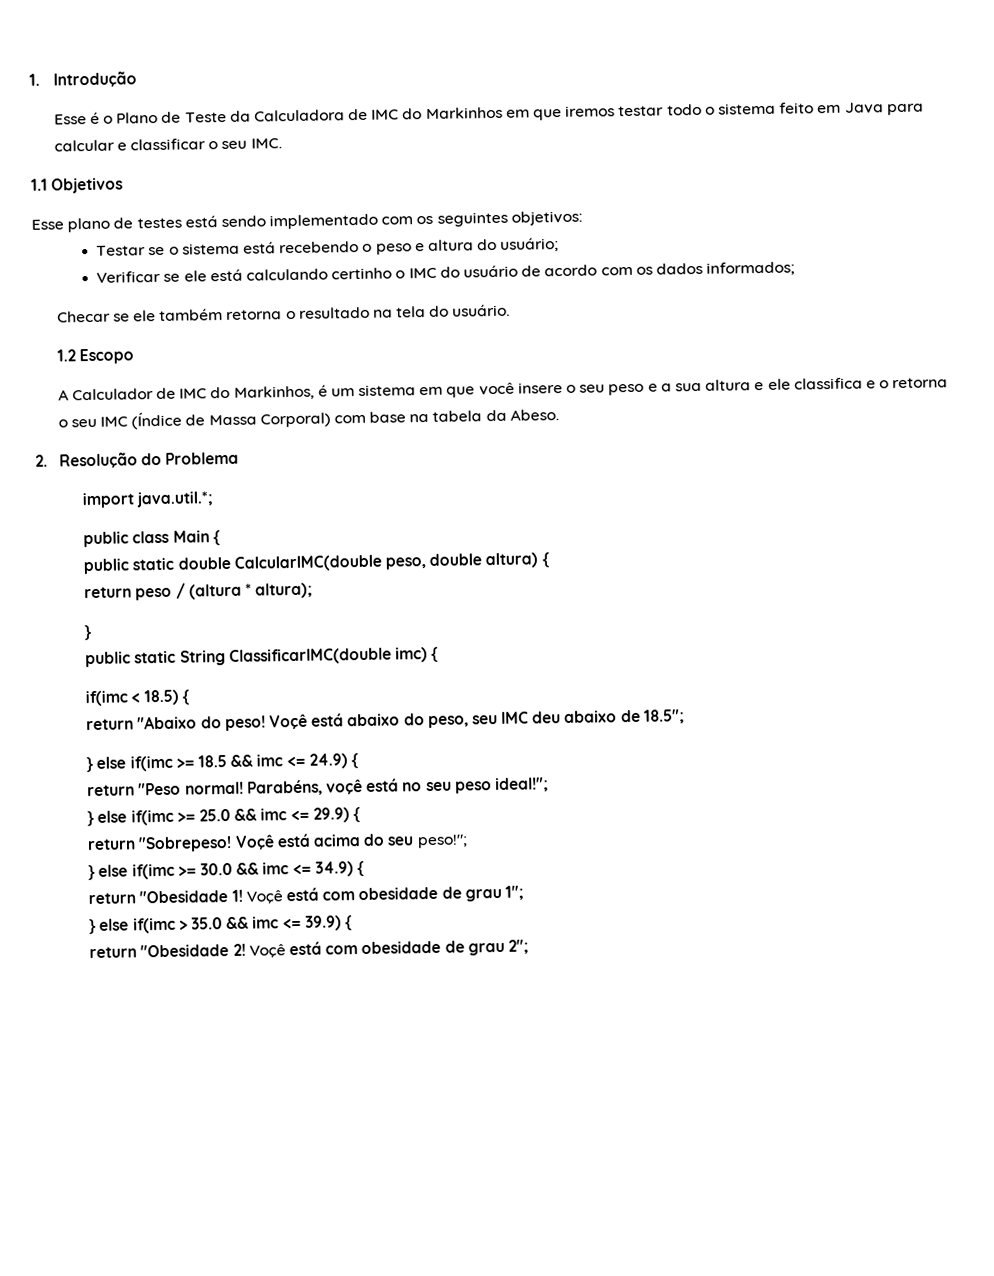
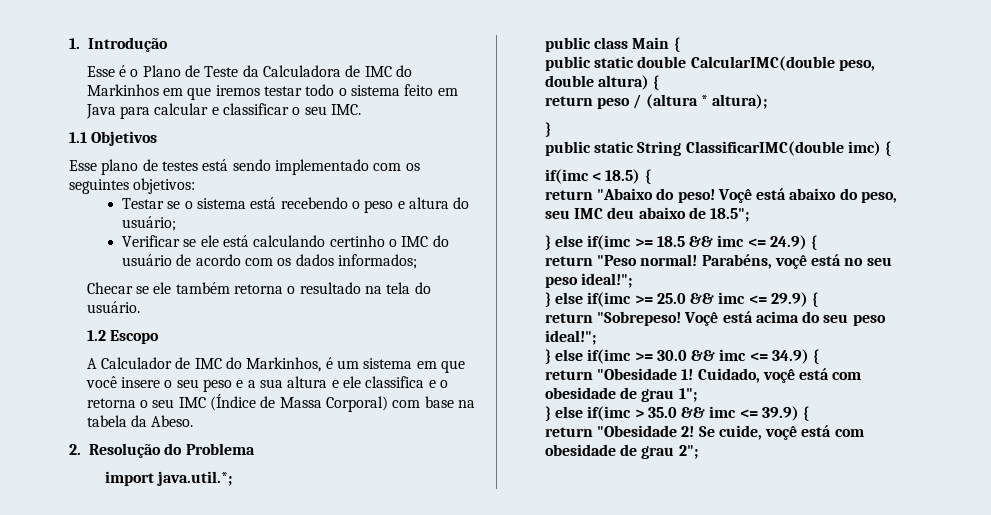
- Voçê está acima do seu peso!";
+ Voçê está acima do seu peso ideal!";
- Voçê está com obesidade de grau 1";
+ Cuidado, voçê está com obesidade de grau 1";
- Voçê está com obesidade de grau 2";
+ Se cuide, voçê está com obesidade de grau 2";

